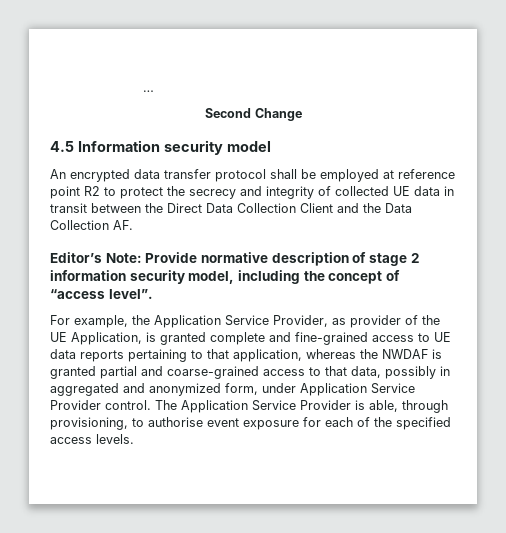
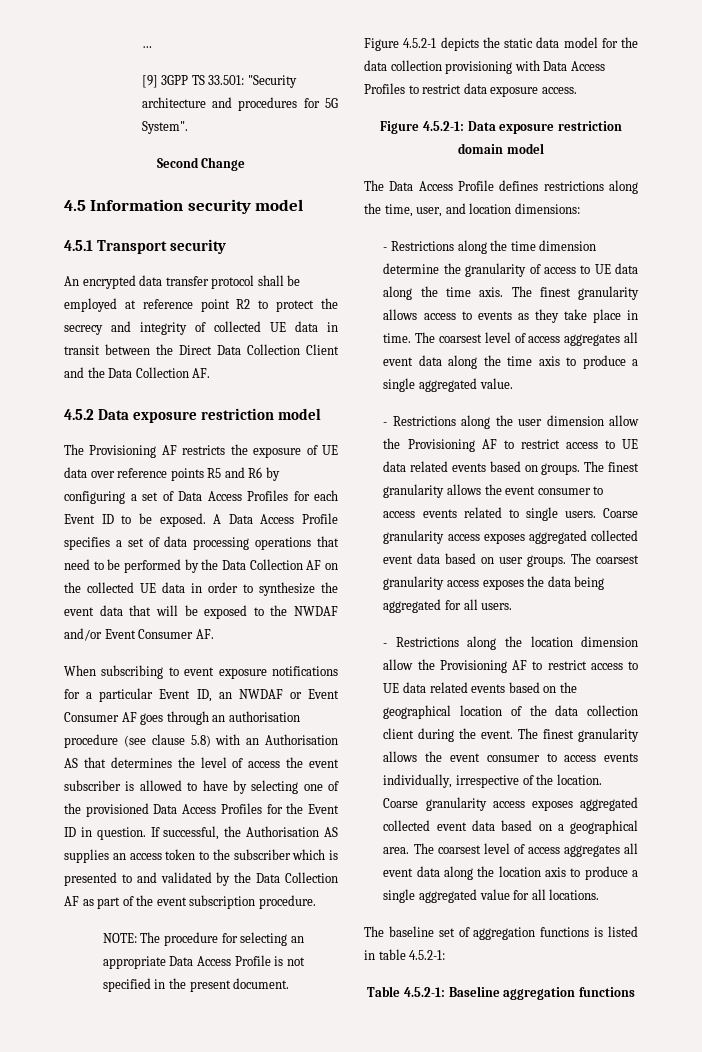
+ [9] 3GPP TS 33.501: "Security architecture and procedures for 5G System".
+ 4.5.1 Transport security
- Editor’s Note: Provide normative description of stage 2 information security model, including the concept of “access level”.
- For example, the Application Service Provider, as provider of the UE Application, is granted complete and fine-grained access to UE data reports pertaining to that application, whereas the NWDAF is granted partial and coarse-grained access to that data, possibly in aggregated and anonymized form, under Application Service Provider control. The Application Service Provider is able, through provisioning, to authorise event exposure for each of the specified access levels.
+ 4.5.2 Data exposure restriction model
+ The Provisioning AF restricts the exposure of UE data over reference points R5 and R6 by configuring a set of Data Access Profiles for each Event ID to be exposed. A Data Access Profile specifies a set of data processing operations that need to be performed by the Data Collection AF on the collected UE data in order to synthesize the event data that will be exposed to the NWDAF and/or Event Consumer AF.
+ When subscribing to event exposure notifications for a particular Event ID, an NWDAF or Event Consumer AF goes through an authorisation procedure (see clause 5.8) with an Authorisation AS that determines the level of access the event subscriber is allowed to have by selecting one of the provisioned Data Access Profiles for the Event ID in question. If successful, the Authorisation AS supplies an access token to the subscriber which is presented to and validated by the Data Collection AF as part of the event subscription procedure.
+ NOTE: The procedure for selecting an appropriate Data Access Profile is not specified in the present document.
+ Figure 4.5.2-1 depicts the static data model for the data collection provisioning with Data Access Profiles to restrict data exposure access.
+ Figure 4.5.2-1: Data exposure restriction domain model
+ The Data Access Profile defines restrictions along the time, user, and location dimensions:
+ - Restrictions along the time dimension determine the granularity of access to UE data along the time axis. The finest granularity allows access to events as they take place in time. The coarsest level of access aggregates all event data along the time axis to produce a single aggregated value.
+ - Restrictions along the user dimension allow the Provisioning AF to restrict access to UE data related events based on groups. The finest granularity allows the event consumer to access events related to single users. Coarse granularity access exposes aggregated collected event data based on user groups. The coarsest granularity access exposes the data being aggregated for all users.
+ - Restrictions along the location dimension allow the Provisioning AF to restrict access to UE data related events based on the geographical location of the data collection client during the event. The finest granularity allows the event consumer to access events individually, irrespective of the location. Coarse granularity access exposes aggregated collected event data based on a geographical area. The coarsest level of access aggregates all event data along the location axis to produce a single aggregated value for all locations.
+ The baseline set of aggregation functions is listed in table 4.5.2-1:
+ Table 4.5.2-1: Baseline aggregation functions

